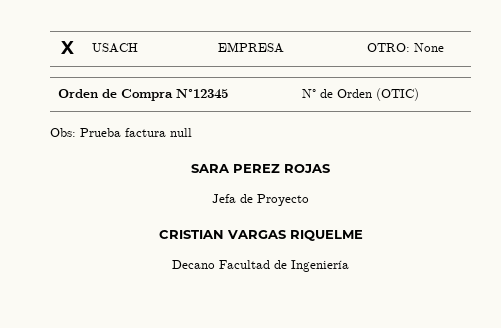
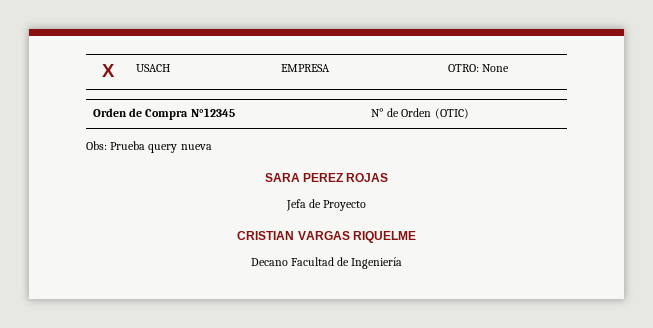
- Obs: Prueba factura null
+ Obs: Prueba query nueva

